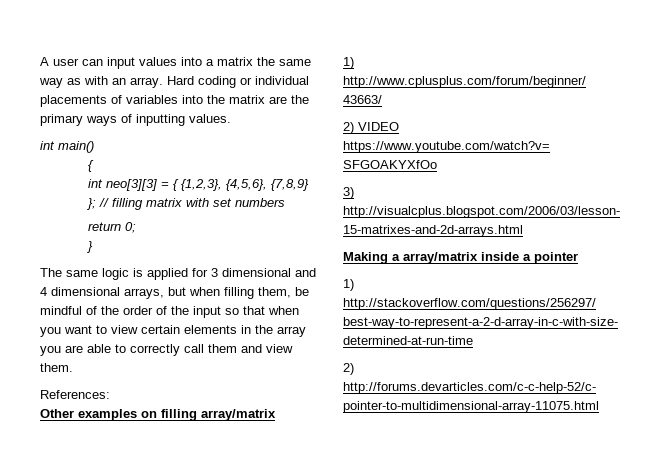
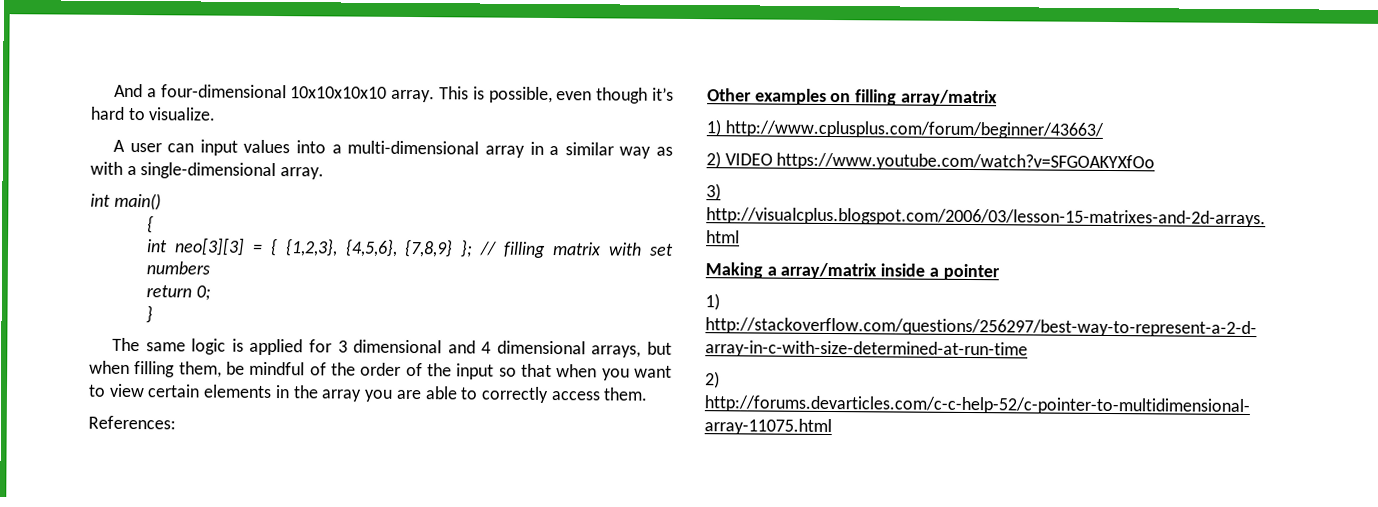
+ And a four-dimensional 10x10x10x10 array. This is possible, even though it’s hard to visualize.
- A user can input values into a matrix the same way as with an array. Hard coding or individual placements of variables into the matrix are the primary ways of inputting values.
+ A user can input values into a multi-dimensional array in a similar way as with a single-dimensional array.
- The same logic is applied for 3 dimensional and 4 dimensional arrays, but when filling them, be mindful of the order of the input so that when you want to view certain elements in the array you are able to correctly call them and view them.
+ The same logic is applied for 3 dimensional and 4 dimensional arrays, but when filling them, be mindful of the order of the input so that when you want to view certain elements in the array you are able to correctly access them.

